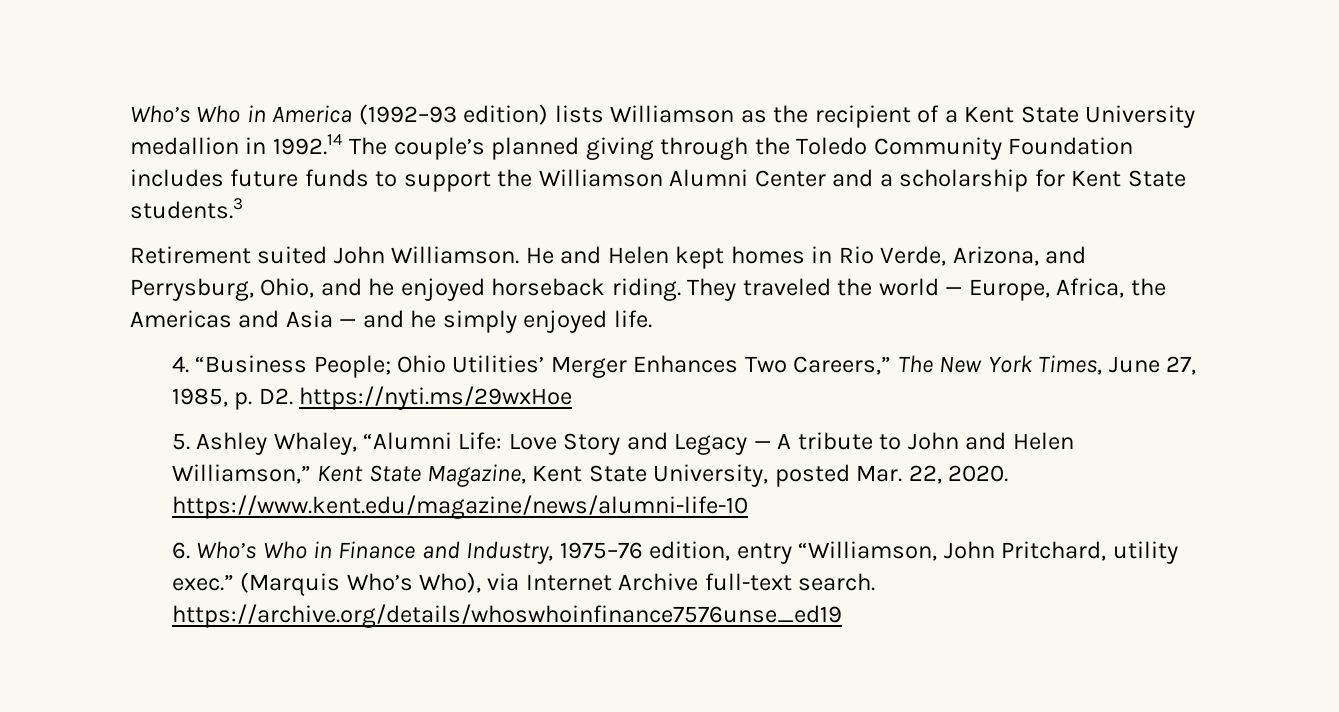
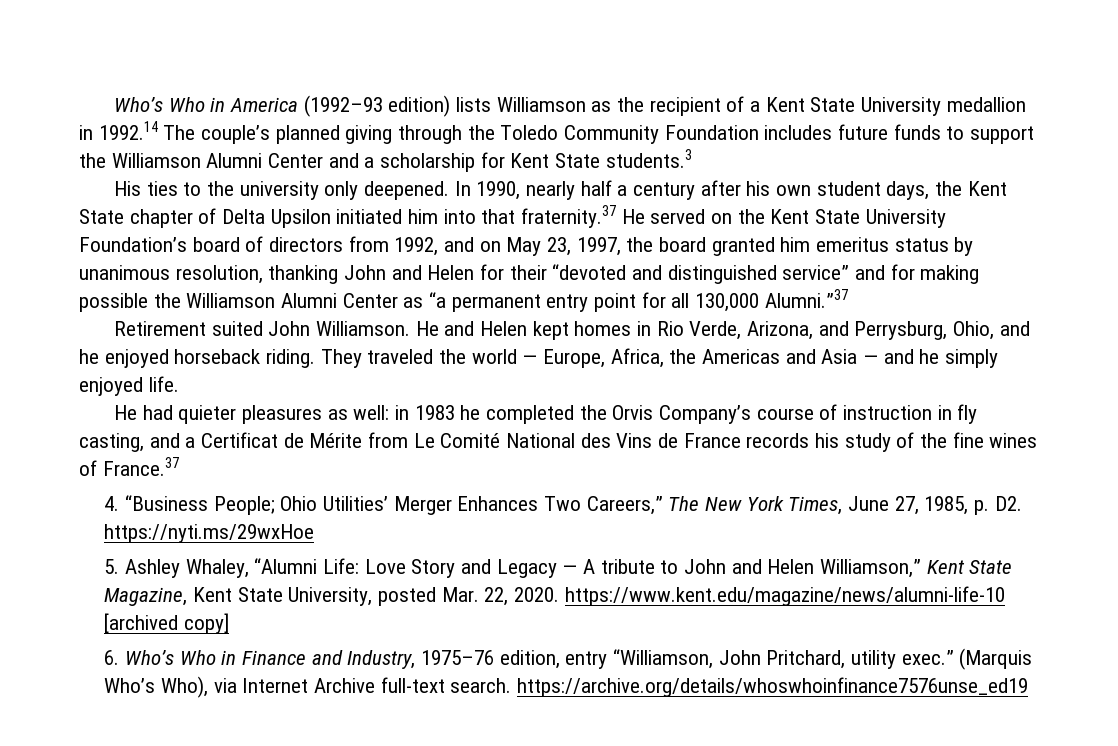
+ His ties to the university only deepened. In 1990, nearly half a century after his own student days, the Kent State chapter of Delta Upsilon initiated him into that fraternity.37 He served on the Kent State University Foundation’s board of directors from 1992, and on May 23, 1997, the board granted him emeritus status by unanimous resolution, thanking John and Helen for their “devoted and distinguished service” and for making possible the Williamson Alumni Center as “a permanent entry point for all 130,000 Alumni.”37
+ He had quieter pleasures as well: in 1983 he completed the Orvis Company’s course of instruction in fly casting, and a Certificat de Mérite from Le Comité National des Vins de France records his study of the fine wines of France.37
- 5. Ashley Whaley, “Alumni Life: Love Story and Legacy — A tribute to John and Helen Williamson,” Kent State Magazine, Kent State University, posted Mar. 22, 2020. https://www.kent.edu/magazine/news/alumni-life-10
+ 5. Ashley Whaley, “Alumni Life: Love Story and Legacy — A tribute to John and Helen Williamson,” Kent State Magazine, Kent State University, posted Mar. 22, 2020. https://www.kent.edu/magazine/news/alumni-life-10 [archived copy]

